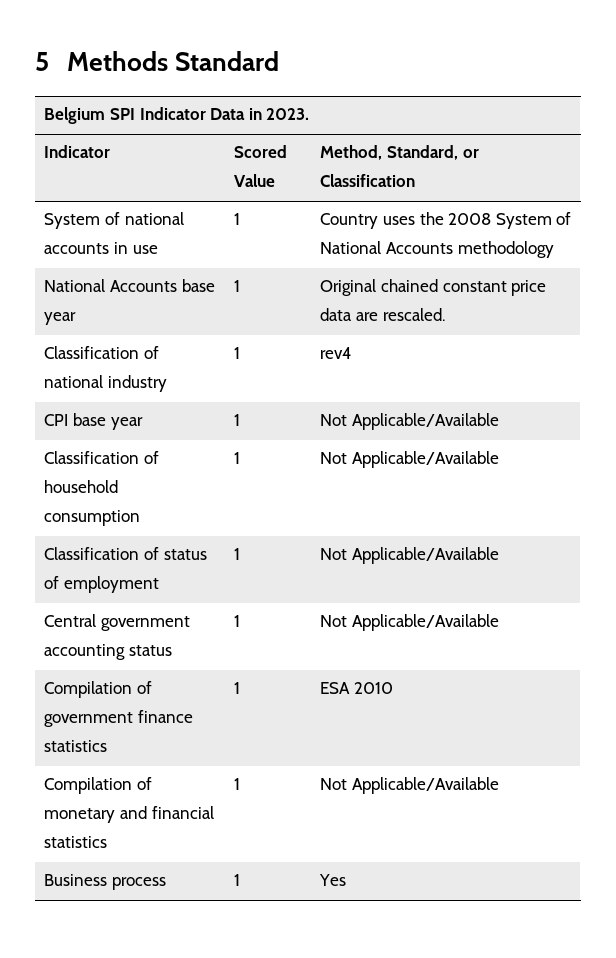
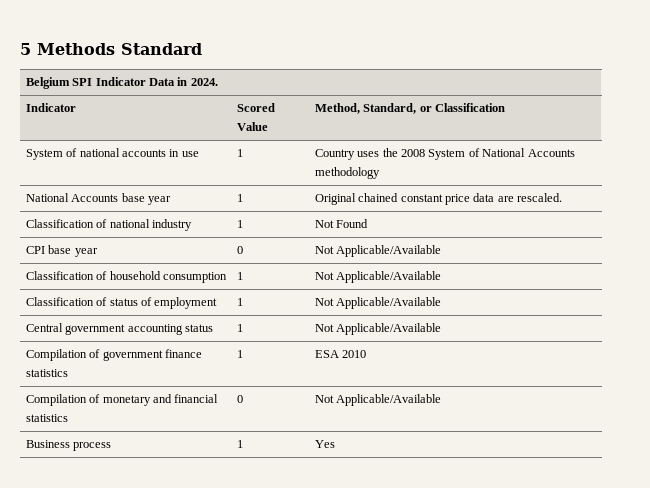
- Belgium SPI Indicator Data in 2023.
+ Belgium SPI Indicator Data in 2024.
- Classification of national industry | 1 | rev4
+ Classification of national industry | 1 | Not Found
- CPI base year | 1 | Not Applicable/Available
+ CPI base year | 0 | Not Applicable/Available
- Compilation of monetary and financial statistics | 1 | Not Applicable/Available
+ Compilation of monetary and financial statistics | 0 | Not Applicable/Available

